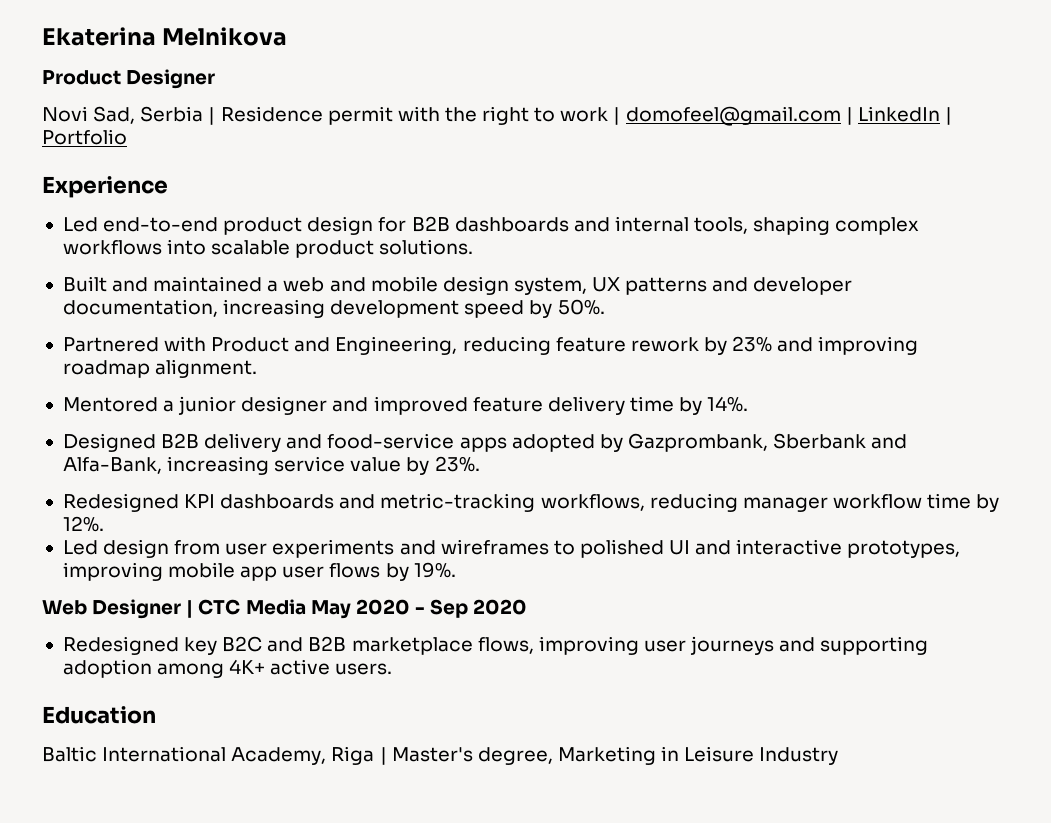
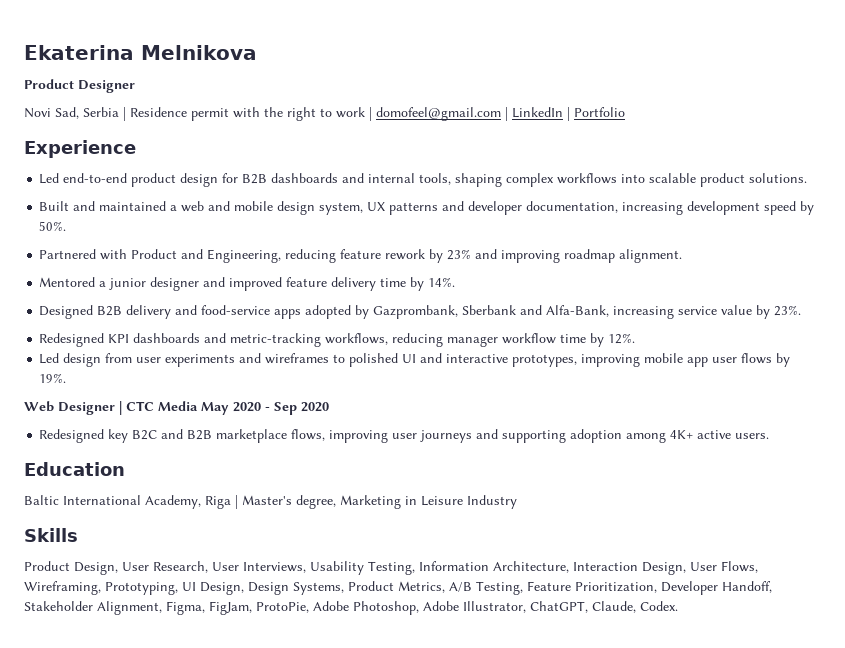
+ Skills
+ Product Design, User Research, User Interviews, Usability Testing, Information Architecture, Interaction Design, User Flows, Wireframing, Prototyping, UI Design, Design Systems, Product Metrics, A/B Testing, Feature Prioritization, Developer Handoff, Stakeholder Alignment, Figma, FigJam, ProtoPie, Adobe Photoshop, Adobe Illustrator, ChatGPT, Claude, Codex.

